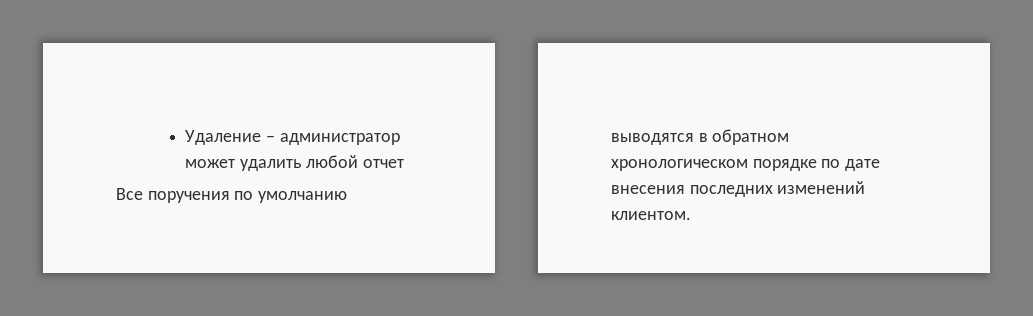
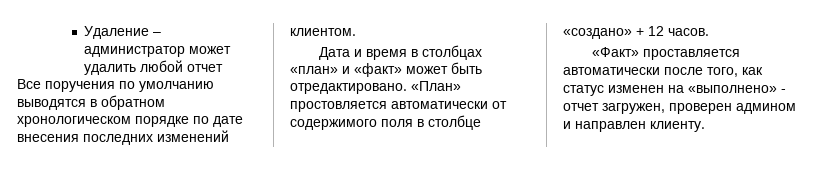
+ Дата и время в столбцах «план» и «факт» может быть отредактировано. «План» простовляется автоматически от содержимого поля в столбце «создано» + 12 часов.
+ «Факт» проставляется автоматически после того, как статус изменен на «выполнено» - отчет загружен, проверен админом и направлен клиенту.

